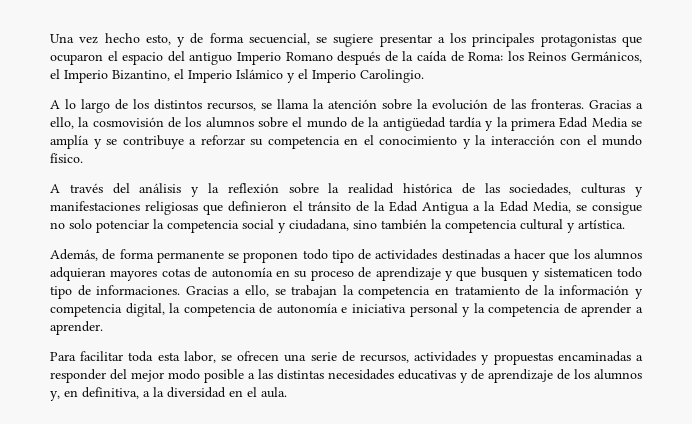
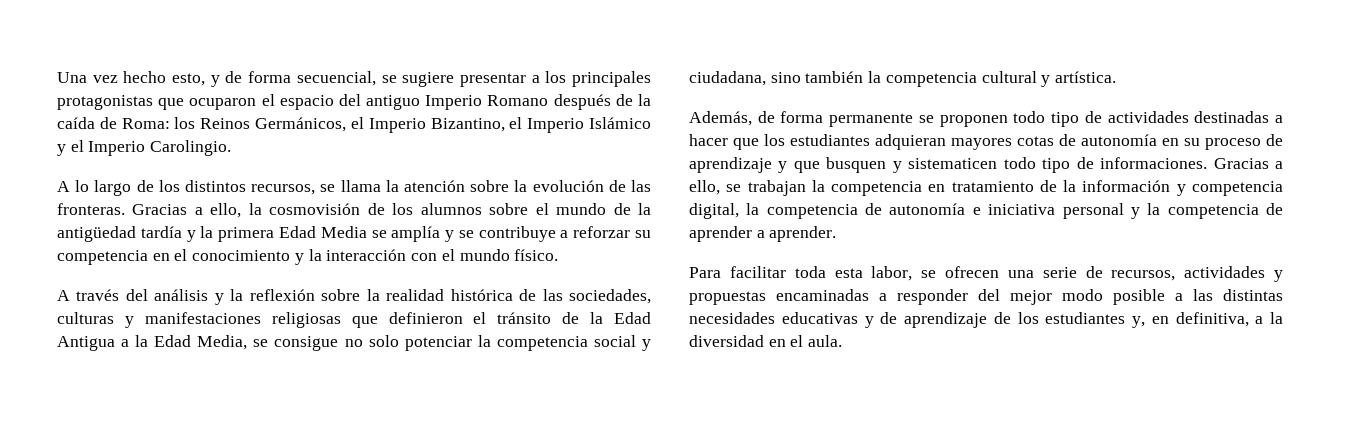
- Además, de forma permanente se proponen todo tipo de actividades destinadas a hacer que los alumnos adquieran mayores cotas de autonomía en su proceso de aprendizaje y que busquen y sistematicen todo tipo de informaciones.
+ Además, de forma permanente se proponen todo tipo de actividades destinadas a hacer que los estudiantes adquieran mayores cotas de autonomía en su proceso de aprendizaje y que busquen y sistematicen todo tipo de informaciones.
- Para facilitar toda esta labor, se ofrecen una serie de recursos, actividades y propuestas encaminadas a responder del mejor modo posible a las distintas necesidades educativas y de aprendizaje de los alumnos y, en definitiva, a la diversidad en el aula.
+ Para facilitar toda esta labor, se ofrecen una serie de recursos, actividades y propuestas encaminadas a responder del mejor modo posible a las distintas necesidades educativas y de aprendizaje de los estudiantes y, en definitiva, a la diversidad en el aula.

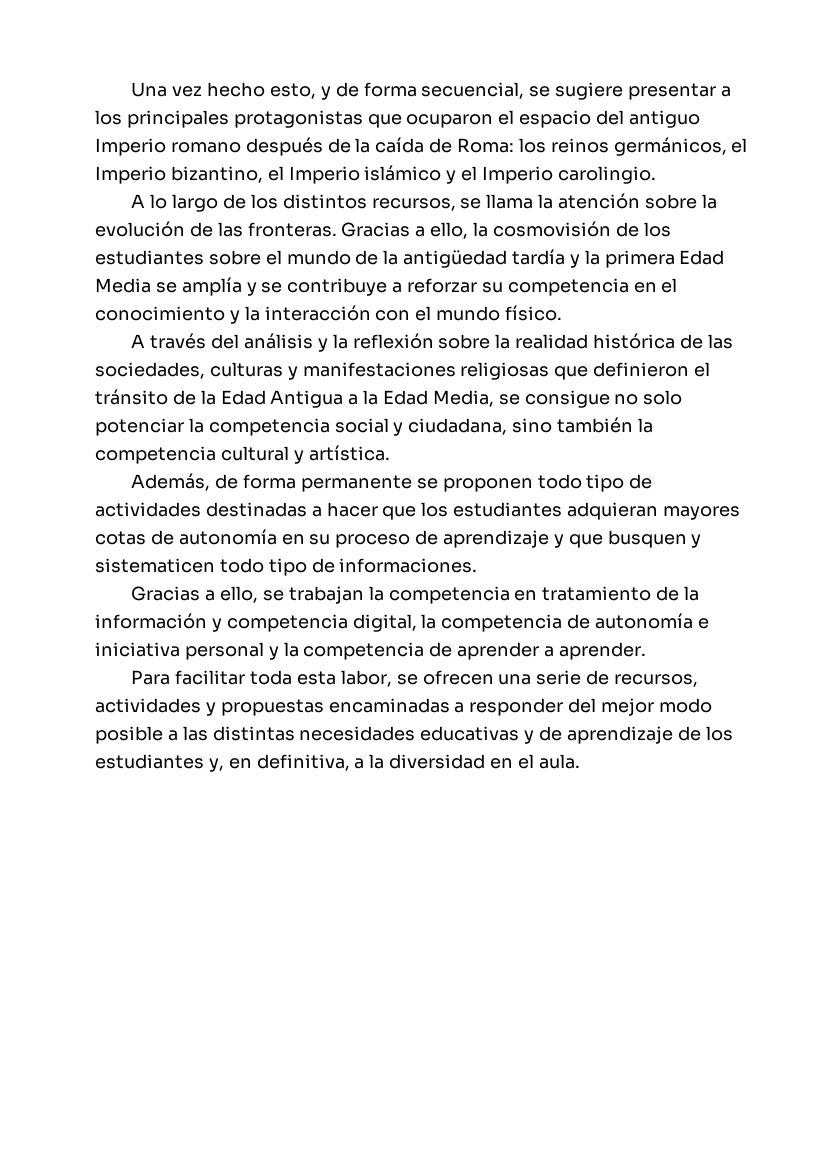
- Una vez hecho esto, y de forma secuencial, se sugiere presentar a los principales protagonistas que ocuparon el espacio del antiguo Imperio Romano después de la caída de Roma: los Reinos Germánicos, el Imperio Bizantino, el Imperio Islámico y el Imperio Carolingio.
+ Una vez hecho esto, y de forma secuencial, se sugiere presentar a los principales protagonistas que ocuparon el espacio del antiguo Imperio romano después de la caída de Roma: los reinos germánicos, el Imperio bizantino, el Imperio islámico y el Imperio carolingio.
- Gracias a ello, la cosmovisión de los alumnos sobre el mundo de la antigüedad tardía y la primera Edad Media se amplía y se contribuye a reforzar su competencia en el conocimiento y la interacción con el mundo físico.
+ Gracias a ello, la cosmovisión de los estudiantes sobre el mundo de la antigüedad tardía y la primera Edad Media se amplía y se contribuye a reforzar su competencia en el conocimiento y la interacción con el mundo físico.
- Además, de forma permanente se proponen todo tipo de actividades destinadas a hacer que los estudiantes adquieran mayores cotas de autonomía en su proceso de aprendizaje y que busquen y sistematicen todo tipo de informaciones. Gracias a ello, se trabajan la competencia en tratamiento de la información y competencia digital, la competencia de autonomía e iniciativa personal y la competencia de aprender a aprender.
+ Además, de forma permanente se proponen todo tipo de actividades destinadas a hacer que los estudiantes adquieran mayores cotas de autonomía en su proceso de aprendizaje y que busquen y sistematicen todo tipo de informaciones.
+ Gracias a ello, se trabajan la competencia en tratamiento de la información y competencia digital, la competencia de autonomía e iniciativa personal y la competencia de aprender a aprender.

